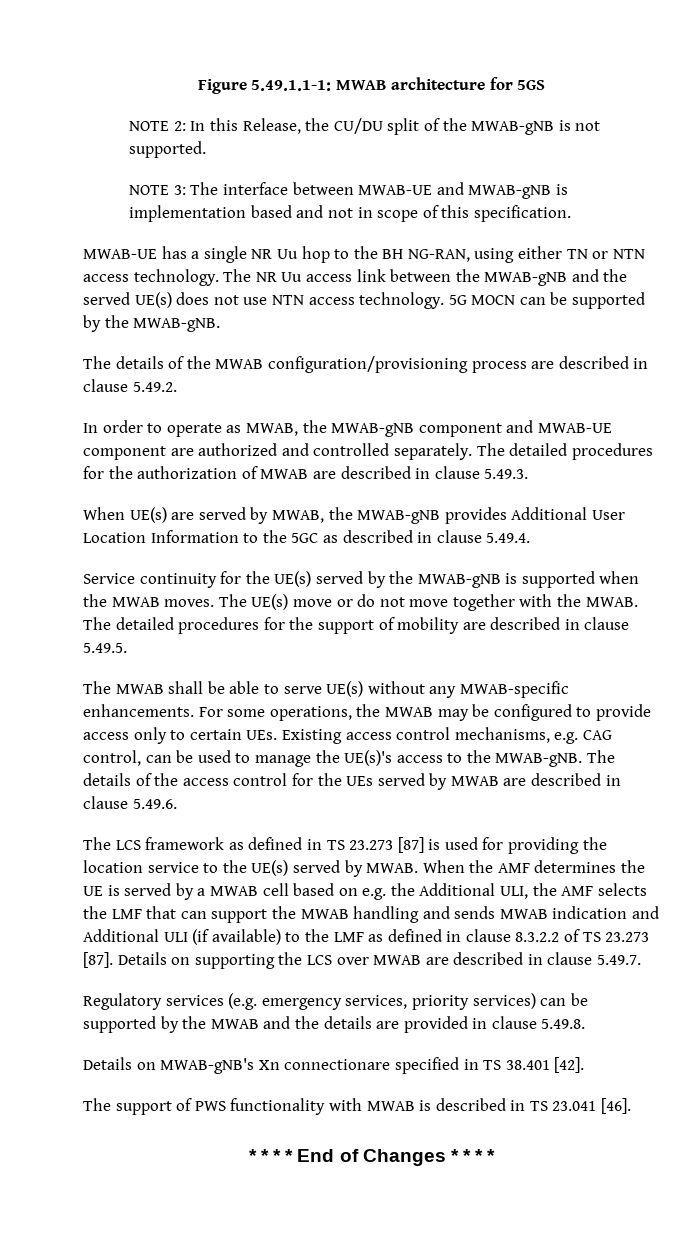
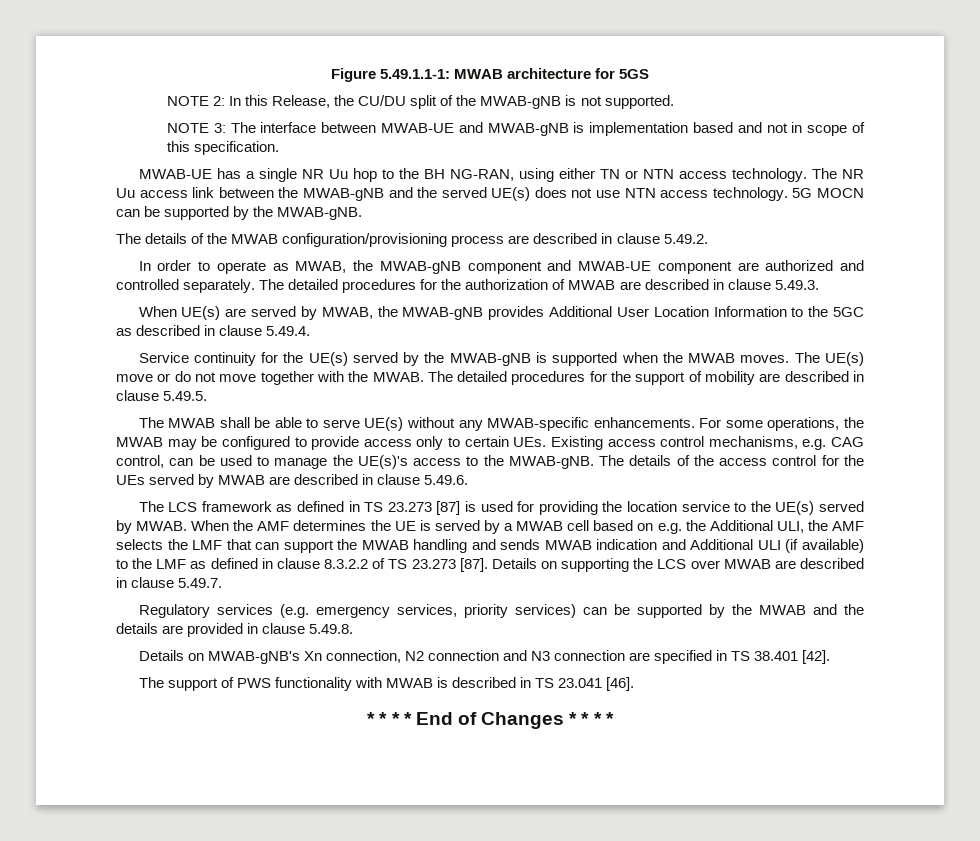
- Details on MWAB-gNB's Xn connectionare specified in TS 38.401 [42].
+ Details on MWAB-gNB's Xn connection, N2 connection and N3 connection are specified in TS 38.401 [42].

